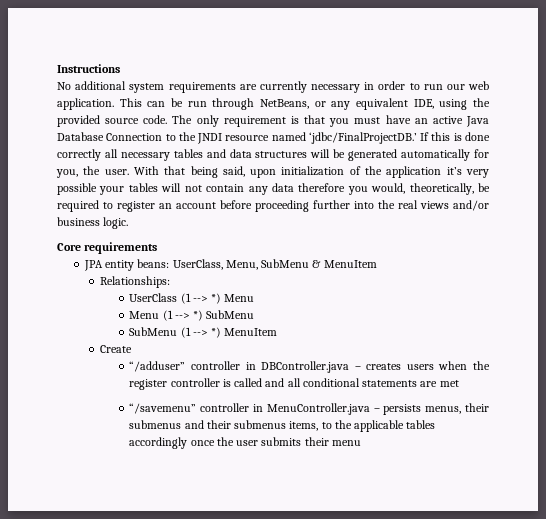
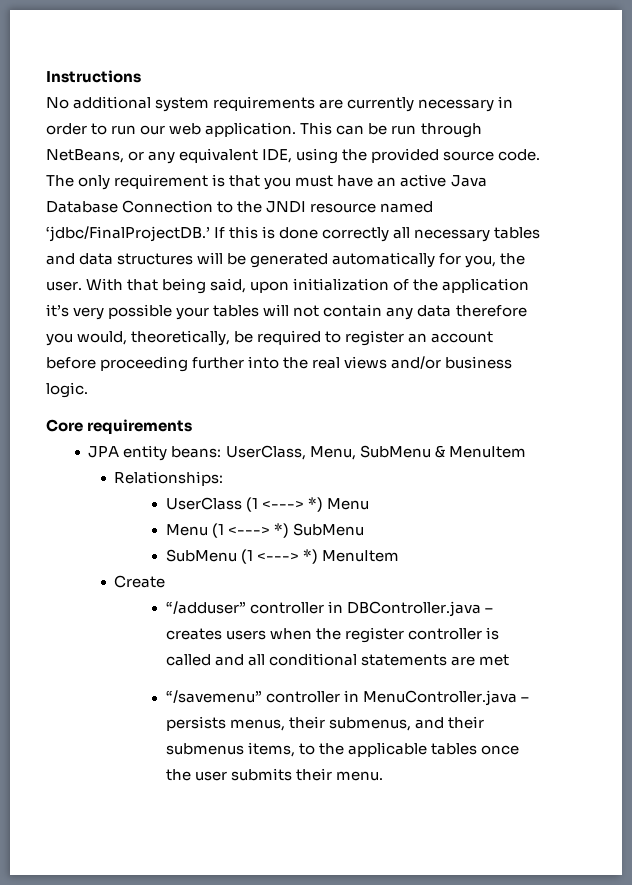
- UserClass (1 --> *) Menu
+ UserClass (1 <---> *) Menu
- Menu (1 --> *) SubMenu
+ Menu (1 <---> *) SubMenu
- SubMenu (1 --> *) MenuItem
+ SubMenu (1 <---> *) MenuItem
- “/savemenu” controller in MenuController.java – persists menus, their submenus and their submenus items, to the applicable tables accordingly once the user submits their menu
+ “/savemenu” controller in MenuController.java – persists menus, their submenus, and their submenus items, to the applicable tables once the user submits their menu.

